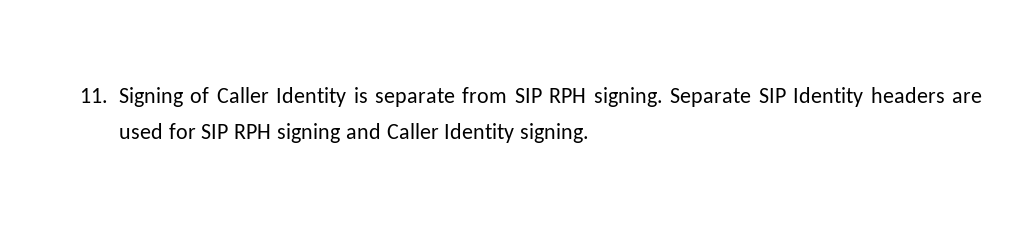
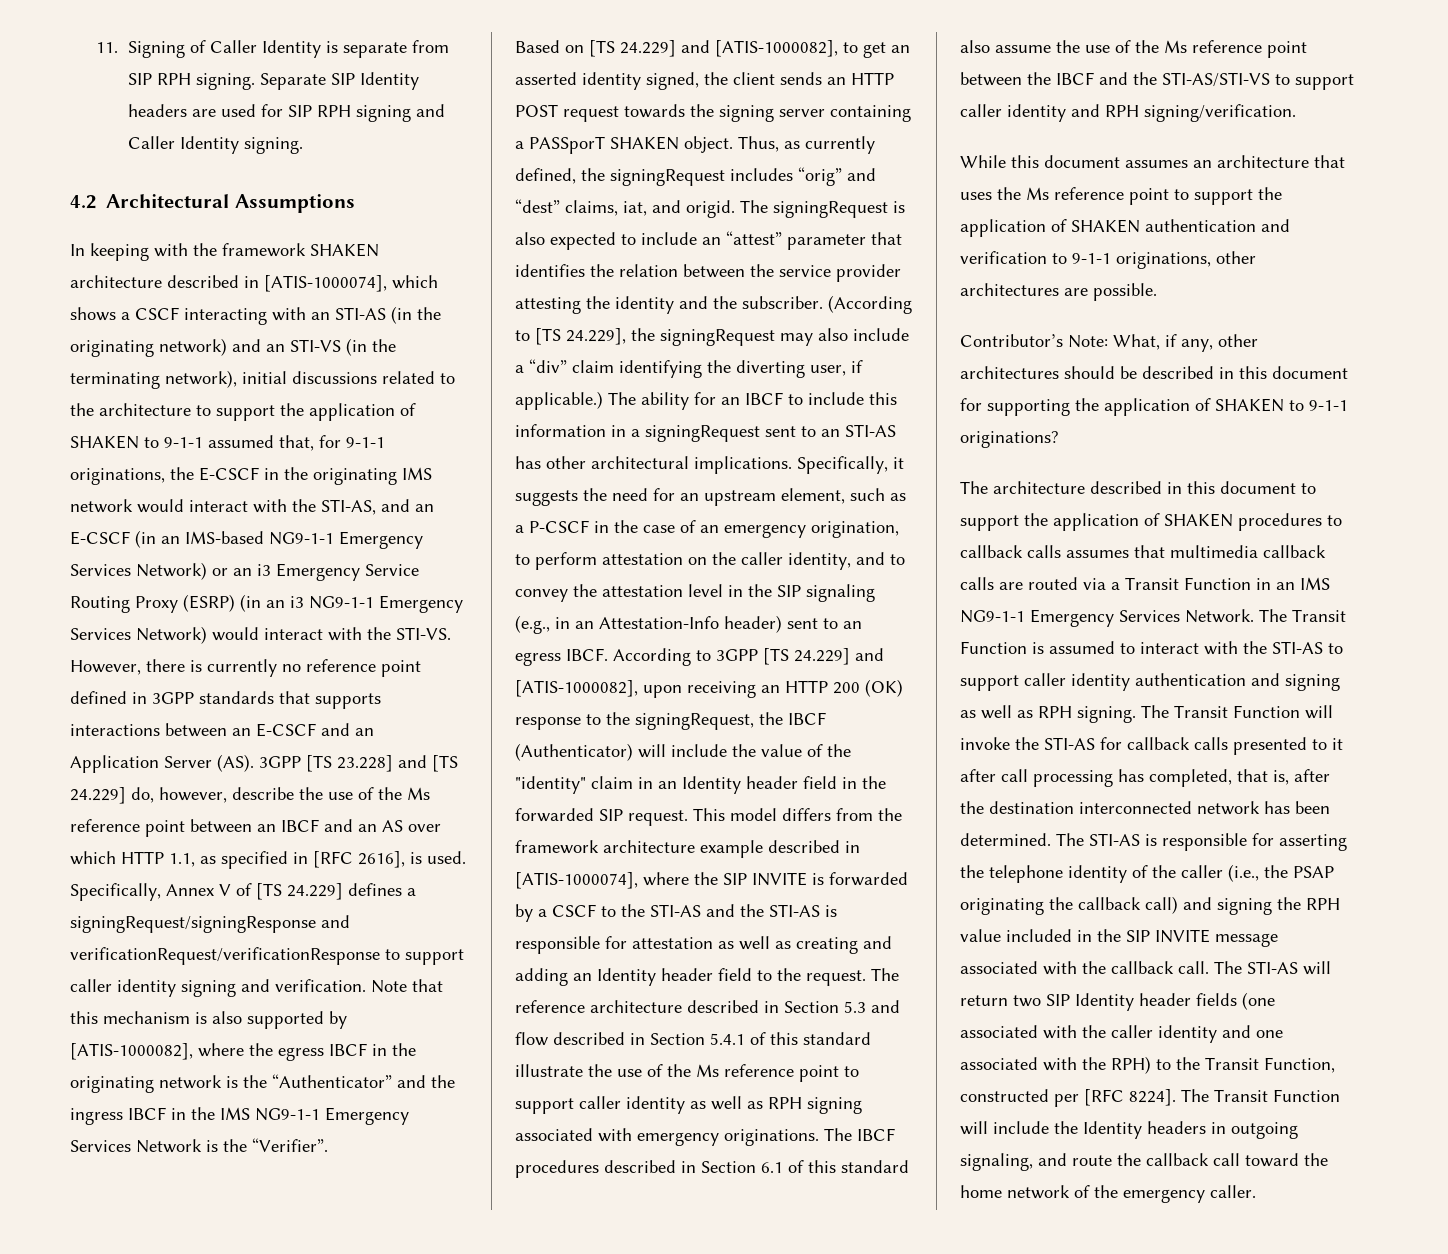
+ 4.2 Architectural Assumptions
+ In keeping with the framework SHAKEN architecture described in [ATIS-1000074], which shows a CSCF interacting with an STI-AS (in the originating network) and an STI-VS (in the terminating network), initial discussions related to the architecture to support the application of SHAKEN to 9-1-1 assumed that, for 9-1-1 originations, the E-CSCF in the originating IMS network would interact with the STI-AS, and an E-CSCF (in an IMS-based NG9-1-1 Emergency Services Network) or an i3 Emergency Service Routing Proxy (ESRP) (in an i3 NG9-1-1 Emergency Services Network) would interact with the STI-VS. However, there is currently no reference point defined in 3GPP standards that supports interactions between an E-CSCF and an Application Server (AS). 3GPP [TS 23.228] and [TS 24.229] do, however, describe the use of the Ms reference point between an IBCF and an AS over which HTTP 1.1, as specified in [RFC 2616], is used. Specifically, Annex V of [TS 24.229] defines a signingRequest/signingResponse and verificationRequest/verificationResponse to support caller identity signing and verification. Note that this mechanism is also supported by [ATIS-1000082], where the egress IBCF in the originating network is the “Authenticator” and the ingress IBCF in the IMS NG9-1-1 Emergency Services Network is the “Verifier”.
+ Based on [TS 24.229] and [ATIS-1000082], to get an asserted identity signed, the client sends an HTTP POST request towards the signing server containing a PASSporT SHAKEN object. Thus, as currently defined, the signingRequest includes “orig” and “dest” claims, iat, and origid. The signingRequest is also expected to include an “attest” parameter that identifies the relation between the service provider attesting the identity and the subscriber. (According to [TS 24.229], the signingRequest may also include a “div” claim identifying the diverting user, if applicable.) The ability for an IBCF to include this information in a signingRequest sent to an STI-AS has other architectural implications. Specifically, it suggests the need for an upstream element, such as a P-CSCF in the case of an emergency origination, to perform attestation on the caller identity, and to convey the attestation level in the SIP signaling (e.g., in an Attestation-Info header) sent to an egress IBCF. According to 3GPP [TS 24.229] and [ATIS-1000082], upon receiving an HTTP 200 (OK) response to the signingRequest, the IBCF (Authenticator) will include the value of the "identity" claim in an Identity header field in the forwarded SIP request. This model differs from the framework architecture example described in [ATIS-1000074], where the SIP INVITE is forwarded by a CSCF to the STI-AS and the STI-AS is responsible for attestation as well as creating and adding an Identity header field to the request. The reference architecture described in Section 5.3 and flow described in Section 5.4.1 of this standard illustrate the use of the Ms reference point to support caller identity as well as RPH signing associated with emergency originations. The IBCF procedures described in Section 6.1 of this standard also assume the use of the Ms reference point between the IBCF and the STI-AS/STI-VS to support caller identity and RPH signing/verification.
+ While this document assumes an architecture that uses the Ms reference point to support the application of SHAKEN authentication and verification to 9-1-1 originations, other architectures are possible.
+ Contributor’s Note: What, if any, other architectures should be described in this document for supporting the application of SHAKEN to 9-1-1 originations?
+ The architecture described in this document to support the application of SHAKEN procedures to callback calls assumes that multimedia callback calls are routed via a Transit Function in an IMS NG9-1-1 Emergency Services Network. The Transit Function is assumed to interact with the STI-AS to support caller identity authentication and signing as well as RPH signing. The Transit Function will invoke the STI-AS for callback calls presented to it after call processing has completed, that is, after the destination interconnected network has been determined. The STI-AS is responsible for asserting the telephone identity of the caller (i.e., the PSAP originating the callback call) and signing the RPH value included in the SIP INVITE message associated with the callback call. The STI-AS will return two SIP Identity header fields (one associated with the caller identity and one associated with the RPH) to the Transit Function, constructed per [RFC 8224]. The Transit Function will include the Identity headers in outgoing signaling, and route the callback call toward the home network of the emergency caller.

